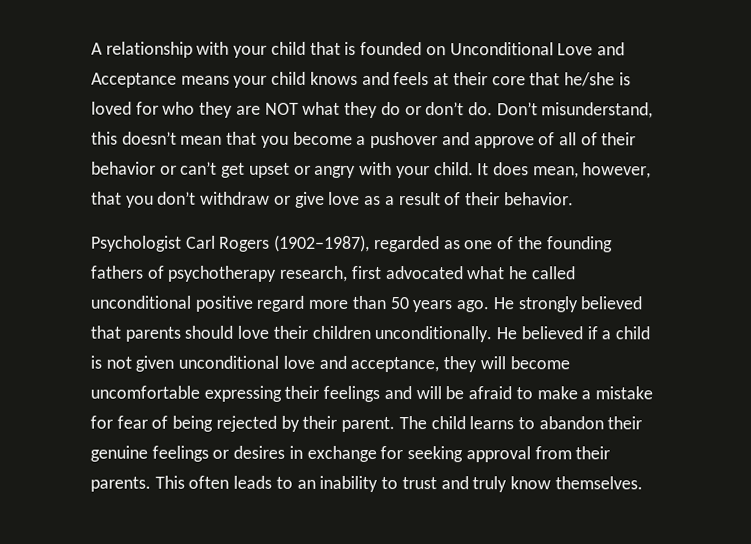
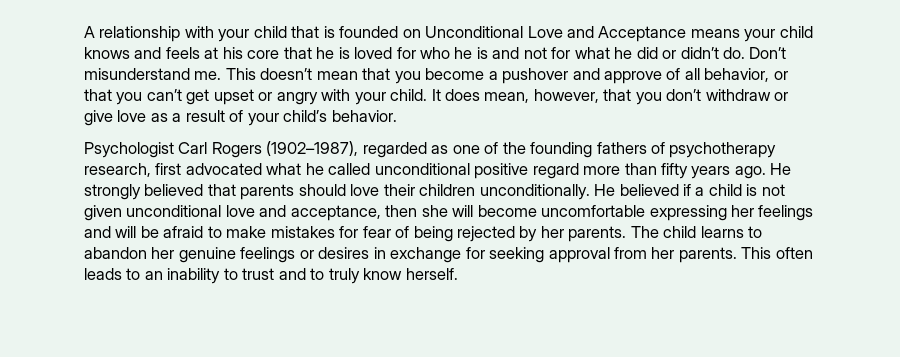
- A relationship with your child that is founded on Unconditional Love and Acceptance means your child knows and feels at their core that he/she is loved for who they are NOT what they do or don’t do. Don’t misunderstand, this doesn’t mean that you become a pushover and approve of all of their behavior or can’t get upset or angry with your child.
+ A relationship with your child that is founded on Unconditional Love and Acceptance means your child knows and feels at his core that he is loved for who he is and not for what he did or didn’t do. Don’t misunderstand me. This doesn’t mean that you become a pushover and approve of all behavior, or that you can’t get upset or angry with your child.
- It does mean, however, that you don’t withdraw or give love as a result of their behavior.
+ It does mean, however, that you don’t withdraw or give love as a result of your child’s behavior.
- Psychologist Carl Rogers (1902–1987), regarded as one of the founding fathers of psychotherapy research, first advocated what he called unconditional positive regard more than 50 years ago.
+ Psychologist Carl Rogers (1902–1987), regarded as one of the founding fathers of psychotherapy research, first advocated what he called unconditional positive regard more than fifty years ago.
- He believed if a child is not given unconditional love and acceptance, they will become uncomfortable expressing their feelings and will be afraid to make a mistake for fear of being rejected by their parent.
+ He believed if a child is not given unconditional love and acceptance, then she will become uncomfortable expressing her feelings and will be afraid to make mistakes for fear of being rejected by her parents.
- The child learns to abandon their genuine feelings or desires in exchange for seeking approval from their parents.
+ The child learns to abandon her genuine feelings or desires in exchange for seeking approval from her parents.
- This often leads to an inability to trust and truly know themselves.
+ This often leads to an inability to trust and to truly know herself.

